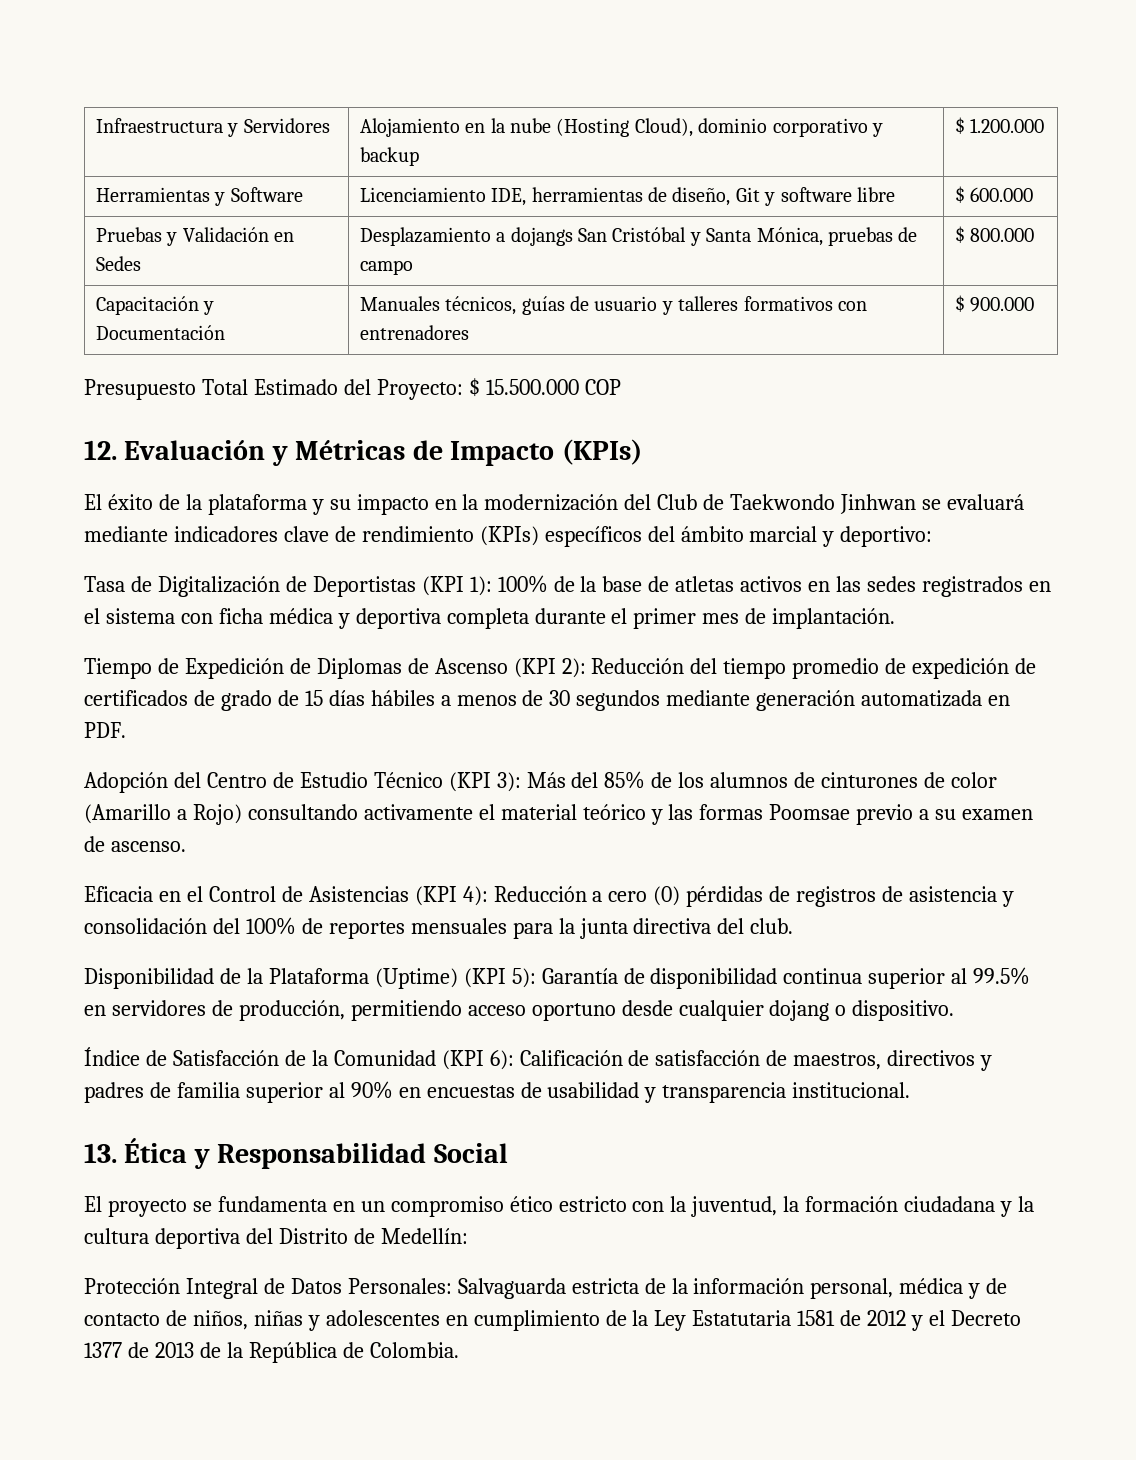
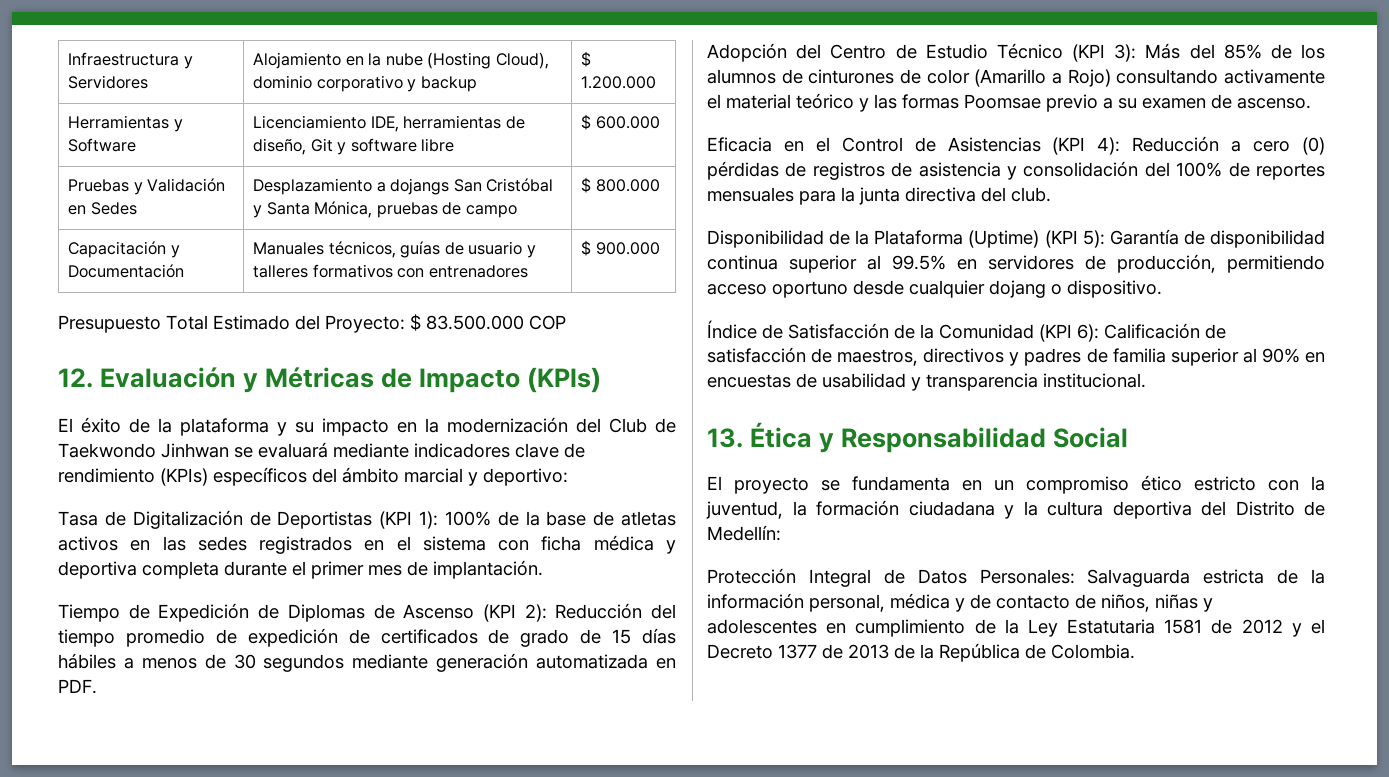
- Presupuesto Total Estimado del Proyecto: $ 15.500.000 COP
+ Presupuesto Total Estimado del Proyecto: $ 83.500.000 COP

